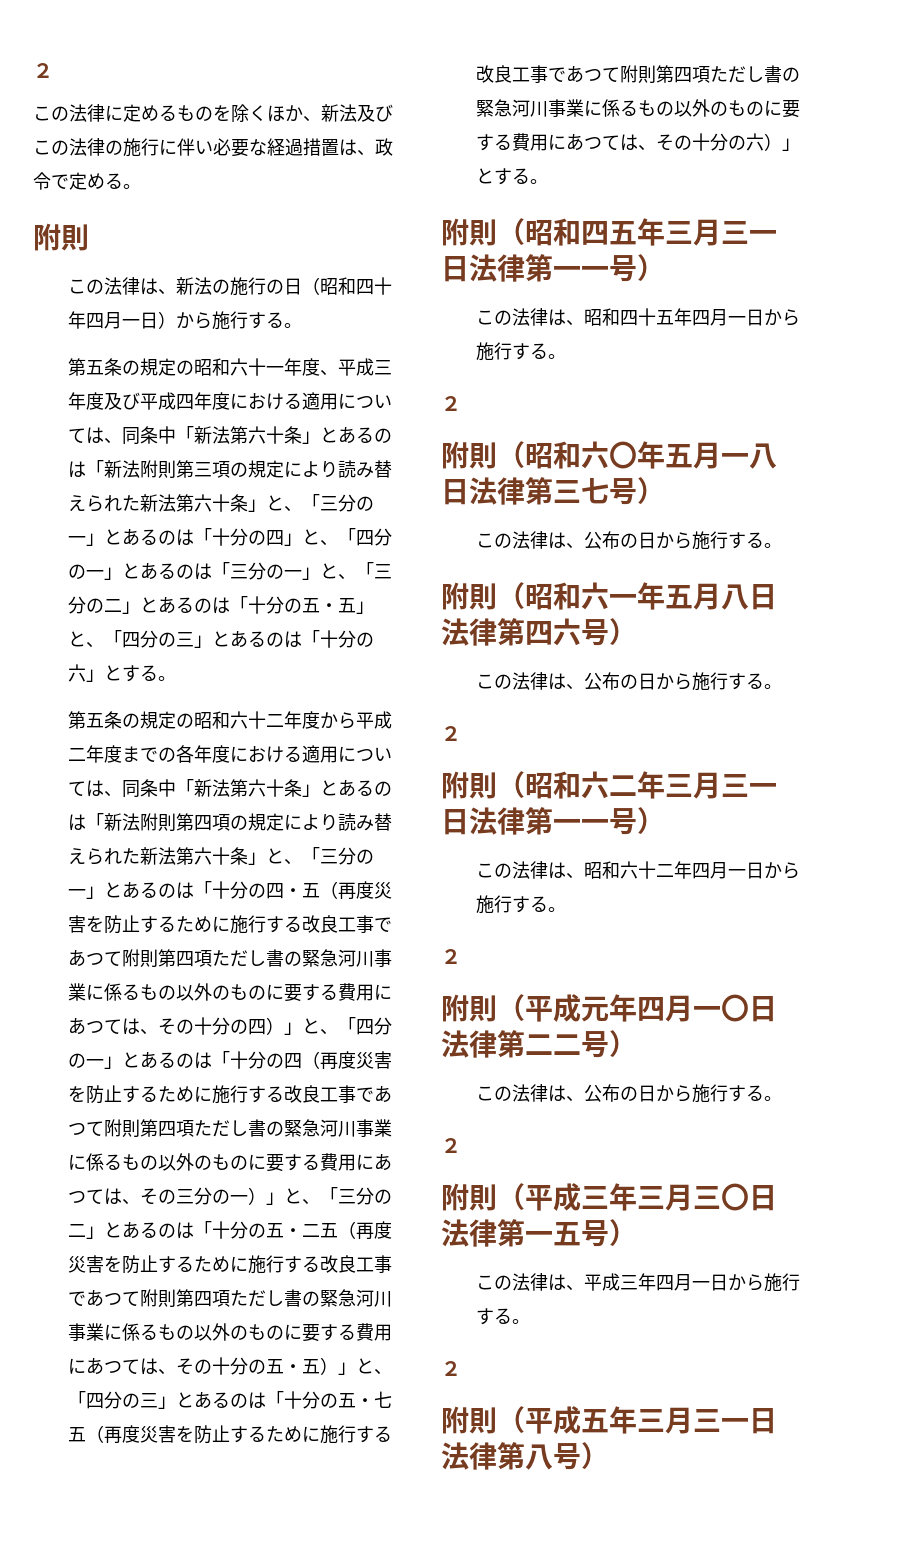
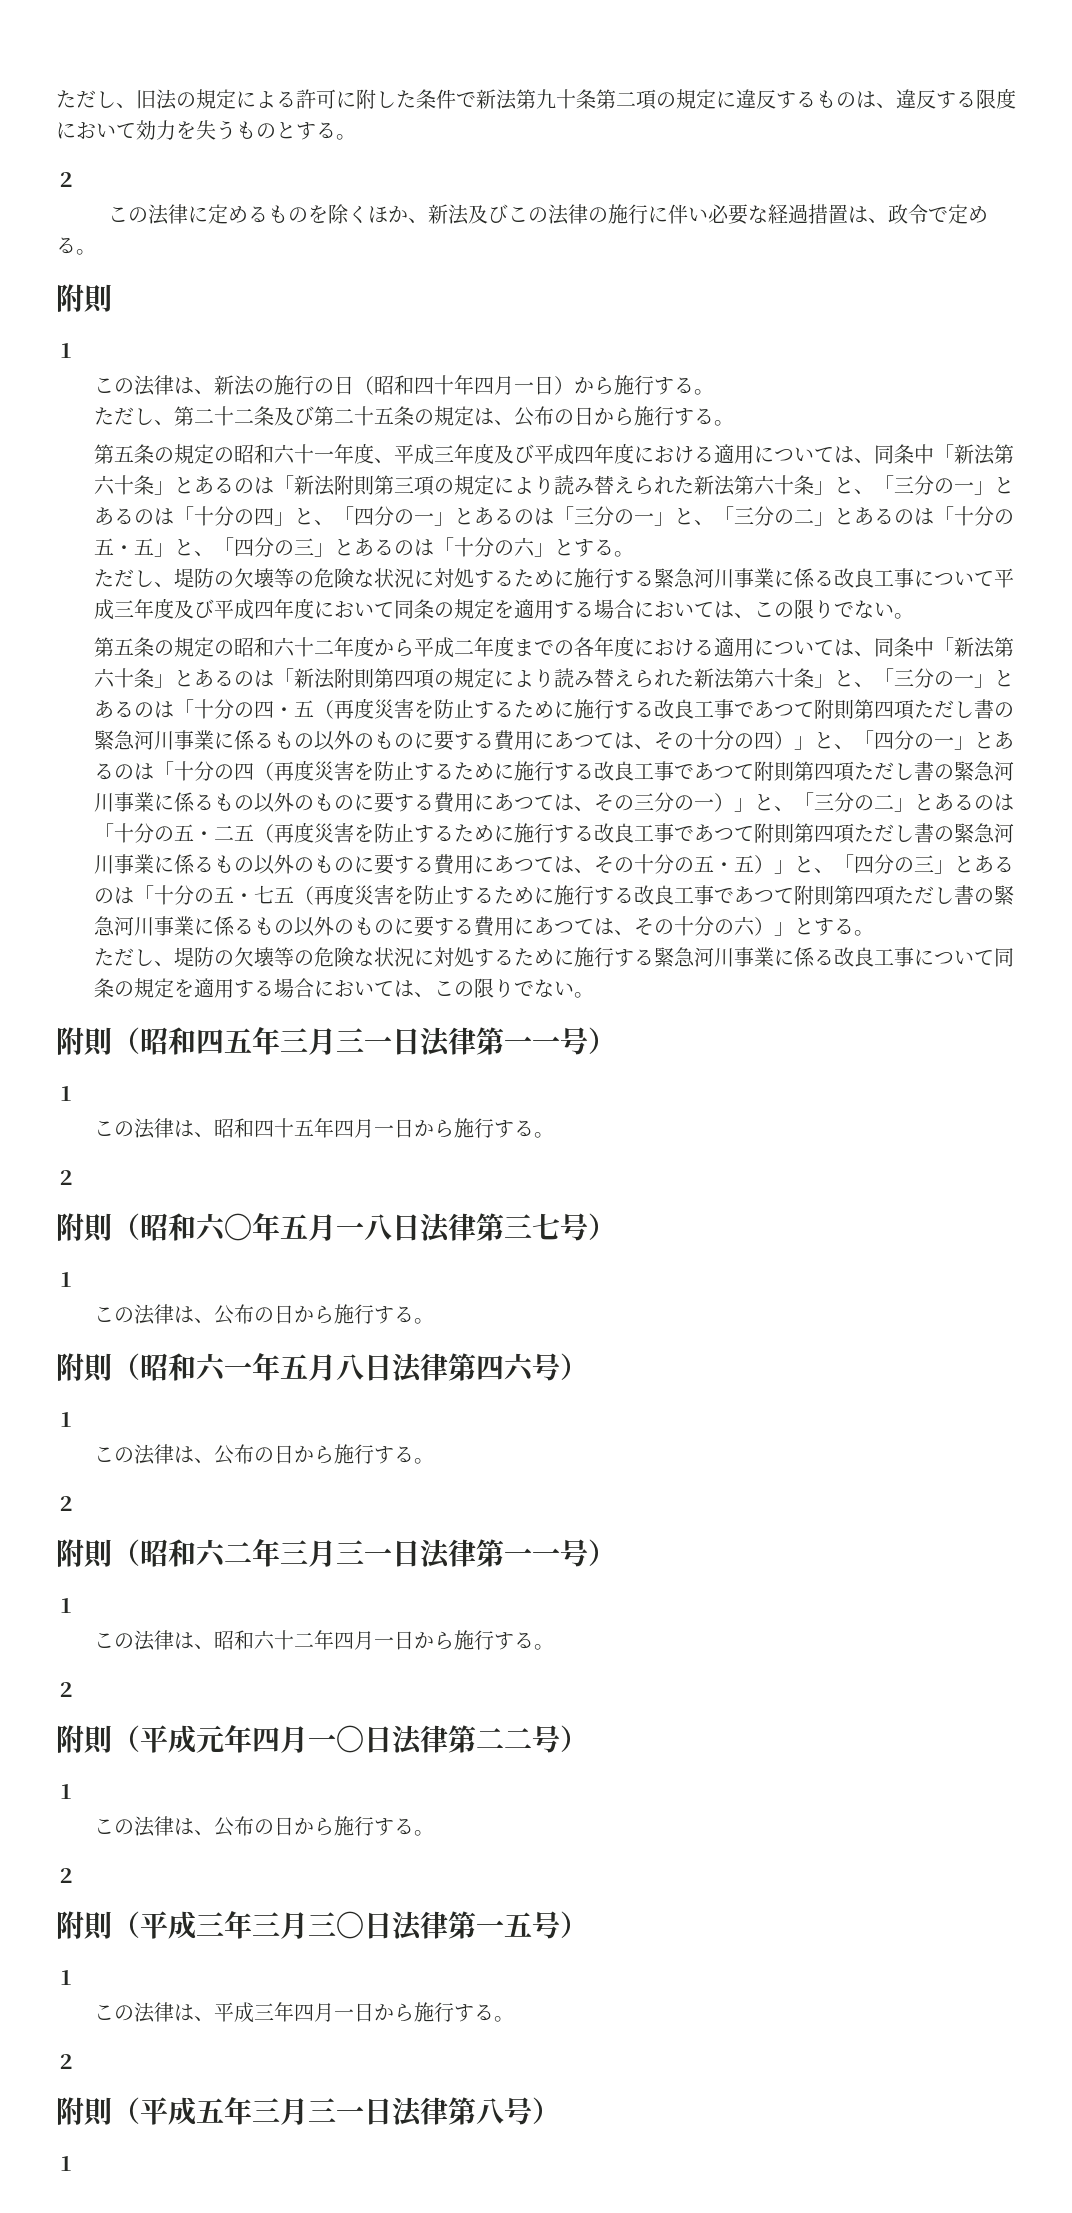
+ ただし、旧法の規定による許可に附した条件で新法第九十条第二項の規定に違反するものは、違反する限度において効力を失うものとする。
  この法律に定めるものを除くほか、新法及びこの法律の施行に伴い必要な経過措置は、政令で定める。
  附則
+ １
+ ただし、第二十二条及び第二十五条の規定は、公布の日から施行する。
+ ただし、堤防の欠壊等の危険な状況に対処するために施行する緊急河川事業に係る改良工事について平成三年度及び平成四年度において同条の規定を適用する場合においては、この限りでない。
+ ただし、堤防の欠壊等の危険な状況に対処するために施行する緊急河川事業に係る改良工事について同条の規定を適用する場合においては、この限りでない。
  附則（昭和四五年三月三一日法律第一一号）
+ １
  附則（昭和六〇年五月一八日法律第三七号）
+ １
  附則（昭和六一年五月八日法律第四六号）
+ １
  附則（昭和六二年三月三一日法律第一一号）
+ １
  附則（平成元年四月一〇日法律第二二号）
+ １
  附則（平成三年三月三〇日法律第一五号）
+ １
  附則（平成五年三月三一日法律第八号）
+ １

